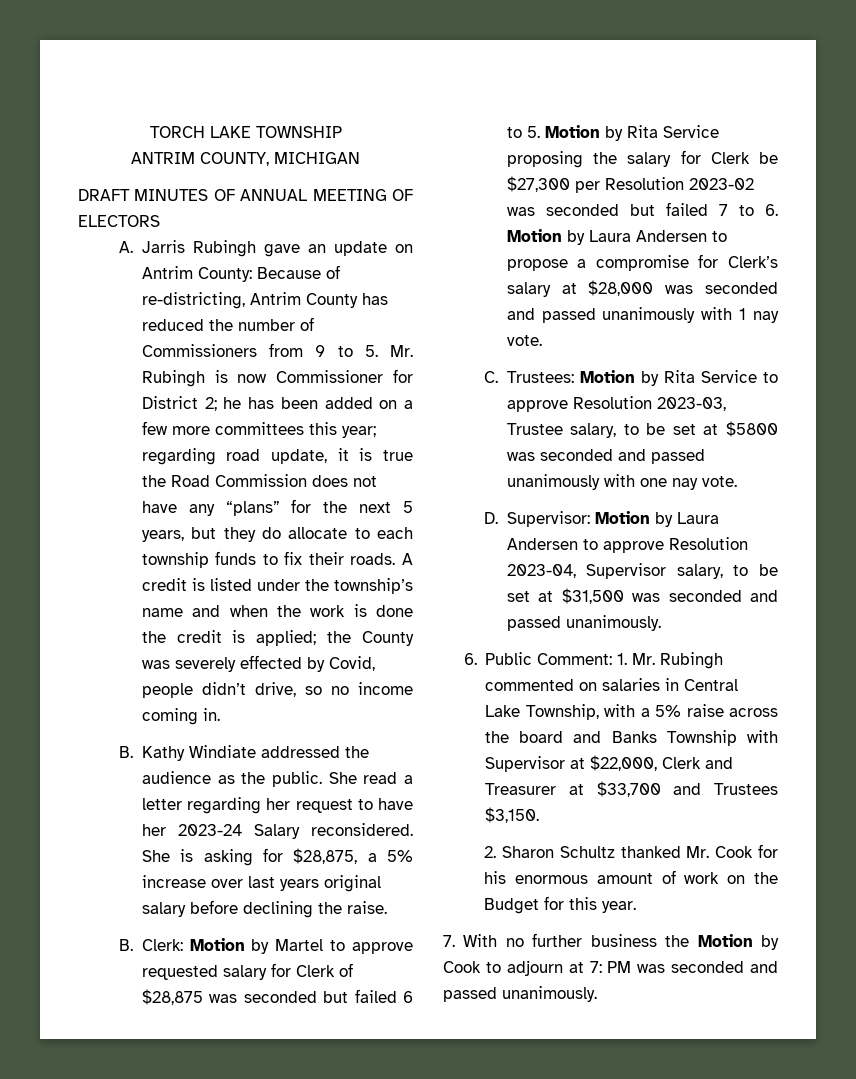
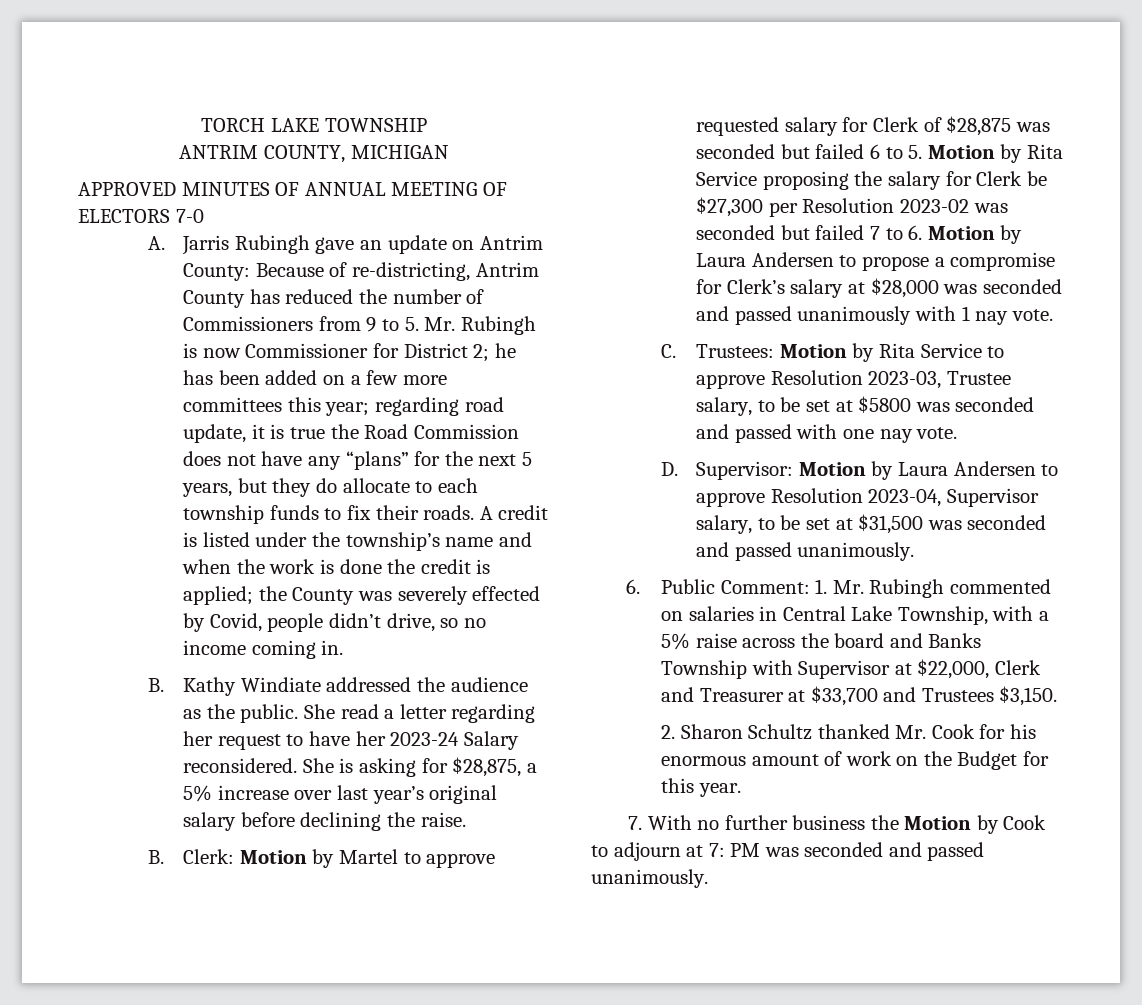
- DRAFT MINUTES OF ANNUAL MEETING OF ELECTORS
+ APPROVED MINUTES OF ANNUAL MEETING OF ELECTORS 7-0
- She is asking for $28,875, a 5% increase over last years original salary before declining the raise.
+ She is asking for $28,875, a 5% increase over last year’s original salary before declining the raise.
- C. Trustees: Motion by Rita Service to approve Resolution 2023-03, Trustee salary, to be set at $5800 was seconded and passed unanimously with one nay vote.
+ C. Trustees: Motion by Rita Service to approve Resolution 2023-03, Trustee salary, to be set at $5800 was seconded and passed with one nay vote.

